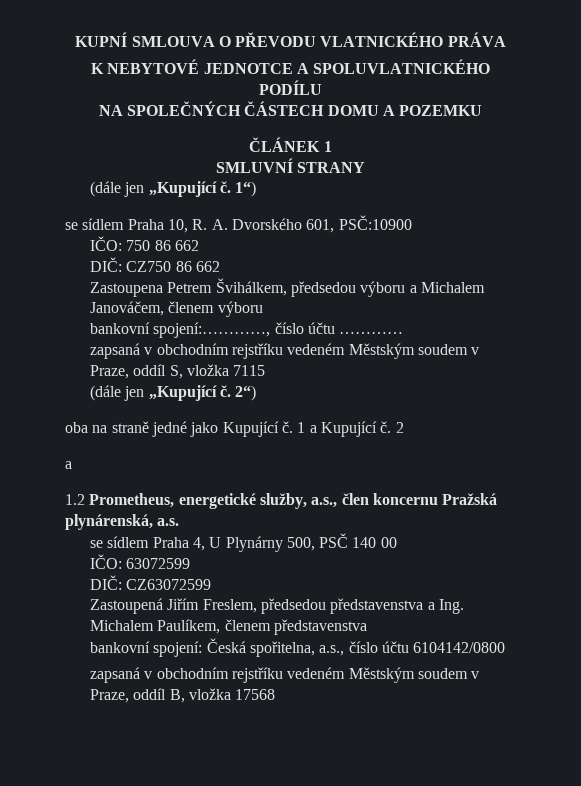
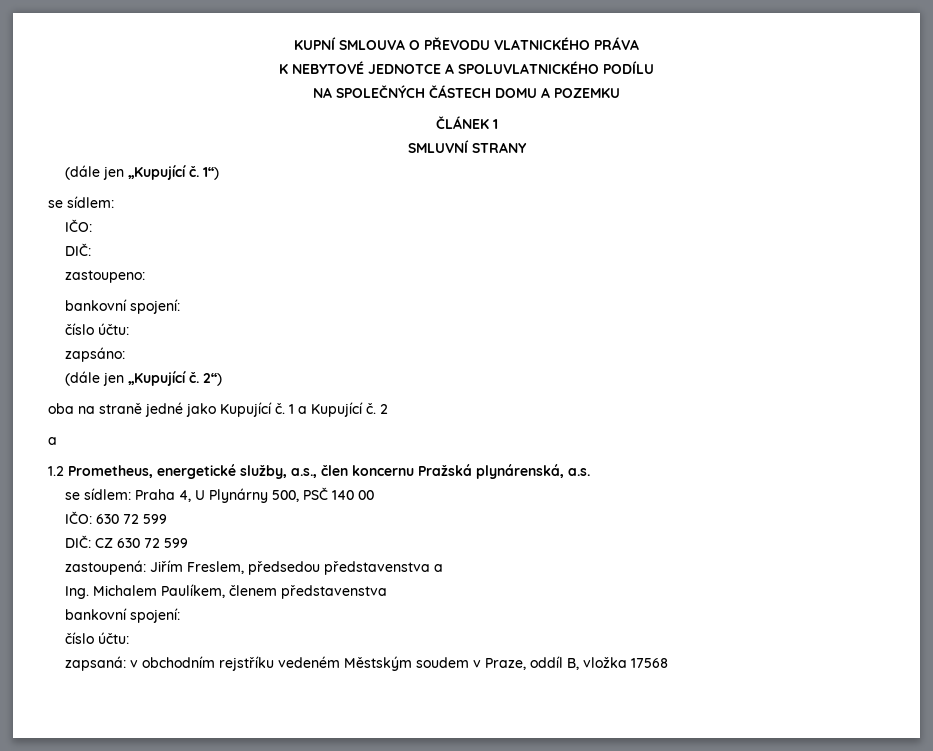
  1“)
- se sídlem Praha 10, R. A. Dvorského 601, PSČ:10900
- IČO: 750 86 662
- DIČ: CZ750 86 662
- Zastoupena Petrem Švihálkem, předsedou výboru a Michalem Janováčem, členem výboru
- bankovní spojení:…………, číslo účtu …………
- zapsaná v obchodním rejstříku vedeném Městským soudem v Praze, oddíl S, vložka 7115
+ se sídlem:
+ IČO:
+ DIČ:
+ zastoupeno:
+ bankovní spojení:
+ číslo účtu:
+ zapsáno:
- se sídlem Praha 4, U Plynárny 500, PSČ 140 00
+ se sídlem: Praha 4, U Plynárny 500, PSČ 140 00
- IČO: 63072599
- DIČ: CZ63072599
- Zastoupená Jiřím Freslem, předsedou představenstva a Ing. Michalem Paulíkem, členem představenstva
- bankovní spojení: Česká spořitelna, a.s., číslo účtu 6104142/0800
- zapsaná v obchodním rejstříku vedeném Městským soudem v Praze, oddíl B, vložka 17568
+ IČO: 630 72 599
+ DIČ: CZ 630 72 599
+ zastoupená: Jiřím Freslem, předsedou představenstva a
+ Ing. Michalem Paulíkem, členem představenstva
+ bankovní spojení:
+ číslo účtu:
+ zapsaná: v obchodním rejstříku vedeném Městským soudem v Praze, oddíl B, vložka 17568

